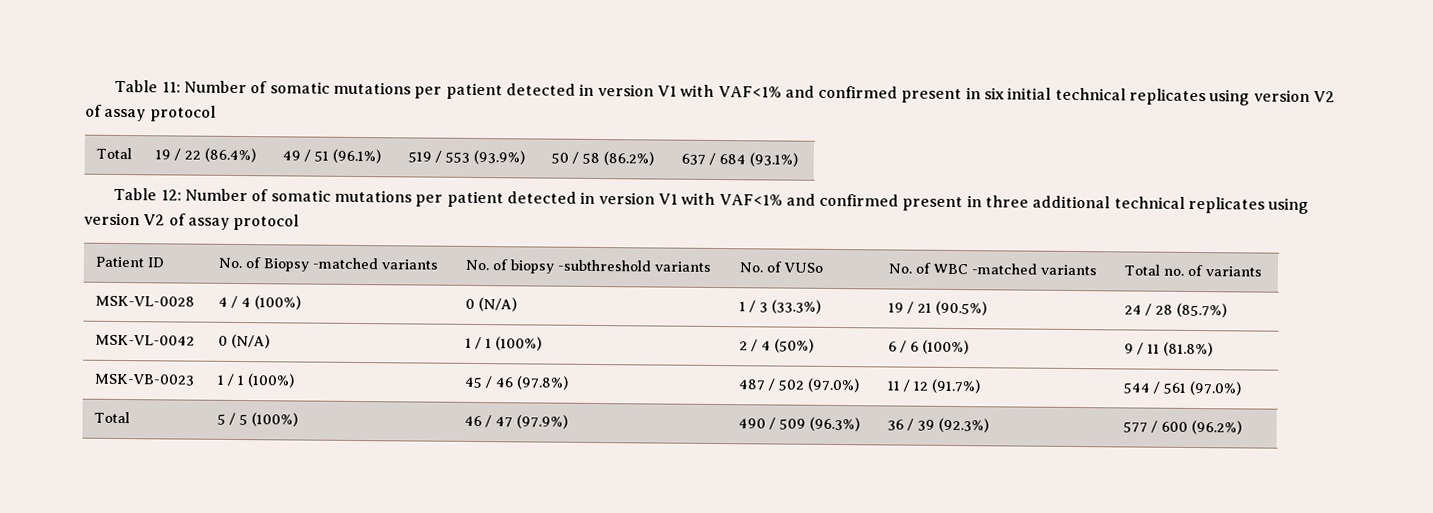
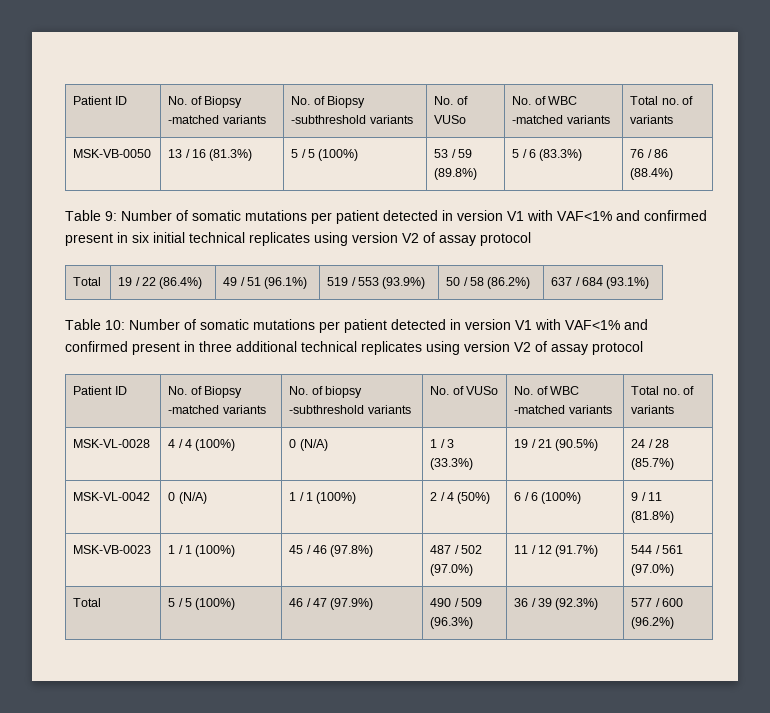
- Table 11: Number of somatic mutations per patient detected in version V1 with VAF<1% and confirmed present in six initial technical replicates using version V2 of assay protocol
+ Patient ID | No. of Biopsy -matched variants | No. of Biopsy -subthreshold variants | No. of VUSo | No. of WBC -matched variants | Total no. of variants
+ MSK-VB-0050 | 13 / 16 (81.3%) | 5 / 5 (100%) | 53 / 59 (89.8%) | 5 / 6 (83.3%) | 76 / 86 (88.4%)
+ Table 9: Number of somatic mutations per patient detected in version V1 with VAF<1% and confirmed present in six initial technical replicates using version V2 of assay protocol
- Table 12: Number of somatic mutations per patient detected in version V1 with VAF<1% and confirmed present in three additional technical replicates using version V2 of assay protocol
+ Table 10: Number of somatic mutations per patient detected in version V1 with VAF<1% and confirmed present in three additional technical replicates using version V2 of assay protocol

